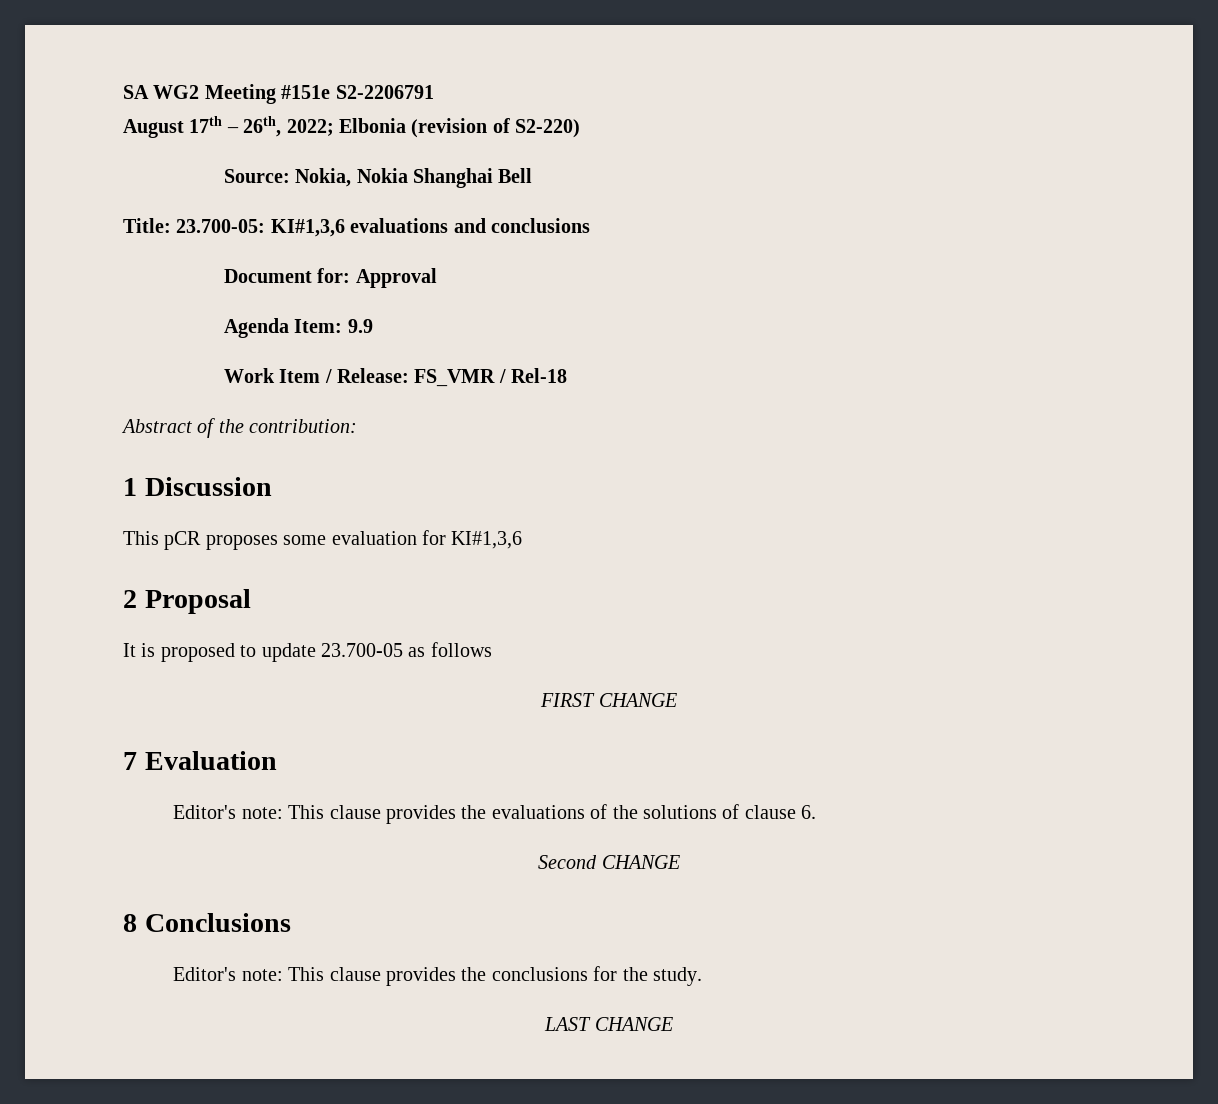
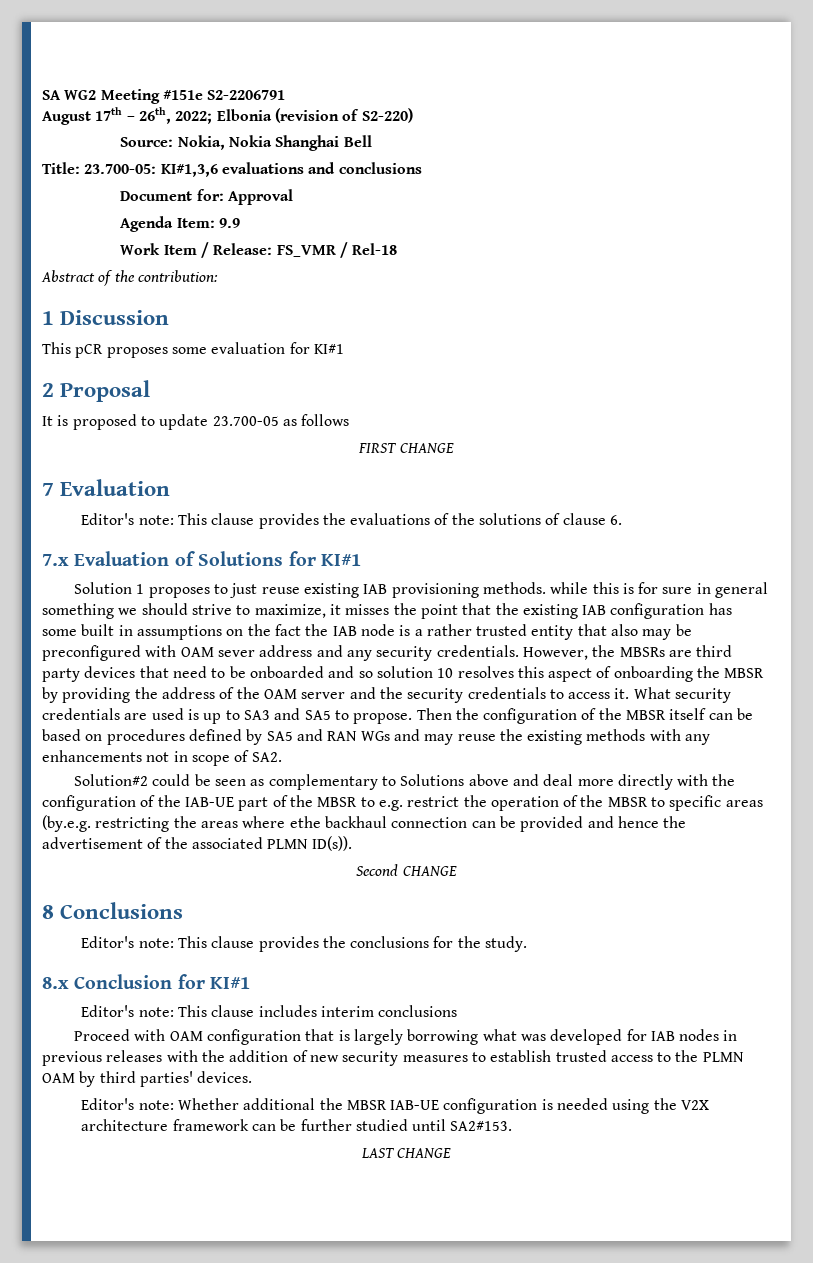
- This pCR proposes some evaluation for KI#1,3,6
+ This pCR proposes some evaluation for KI#1
+ 7.x Evaluation of Solutions for KI#1
+ Solution 1 proposes to just reuse existing IAB provisioning methods. while this is for sure in general something we should strive to maximize, it misses the point that the existing IAB configuration has some built in assumptions on the fact the IAB node is a rather trusted entity that also may be preconfigured with OAM sever address and any security credentials. However, the MBSRs are third party devices that need to be onboarded and so solution 10 resolves this aspect of onboarding the MBSR by providing the address of the OAM server and the security credentials to access it. What security credentials are used is up to SA3 and SA5 to propose. Then the configuration of the MBSR itself can be based on procedures defined by SA5 and RAN WGs and may reuse the existing methods with any enhancements not in scope of SA2.
+ Solution#2 could be seen as complementary to Solutions above and deal more directly with the configuration of the IAB-UE part of the MBSR to e.g. restrict the operation of the MBSR to specific areas (by.e.g. restricting the areas where ethe backhaul connection can be provided and hence the advertisement of the associated PLMN ID(s)).
+ 8.x Conclusion for KI#1
+ Editor's note: This clause includes interim conclusions
+ Proceed with OAM configuration that is largely borrowing what was developed for IAB nodes in previous releases with the addition of new security measures to establish trusted access to the PLMN OAM by third parties' devices.
+ Editor's note: Whether additional the MBSR IAB-UE configuration is needed using the V2X architecture framework can be further studied until SA2#153.

